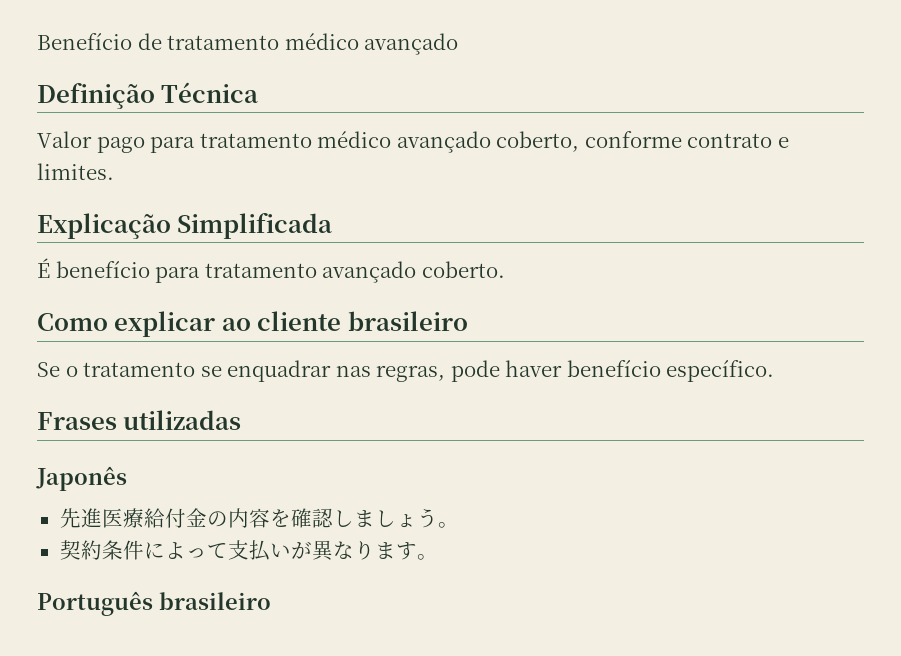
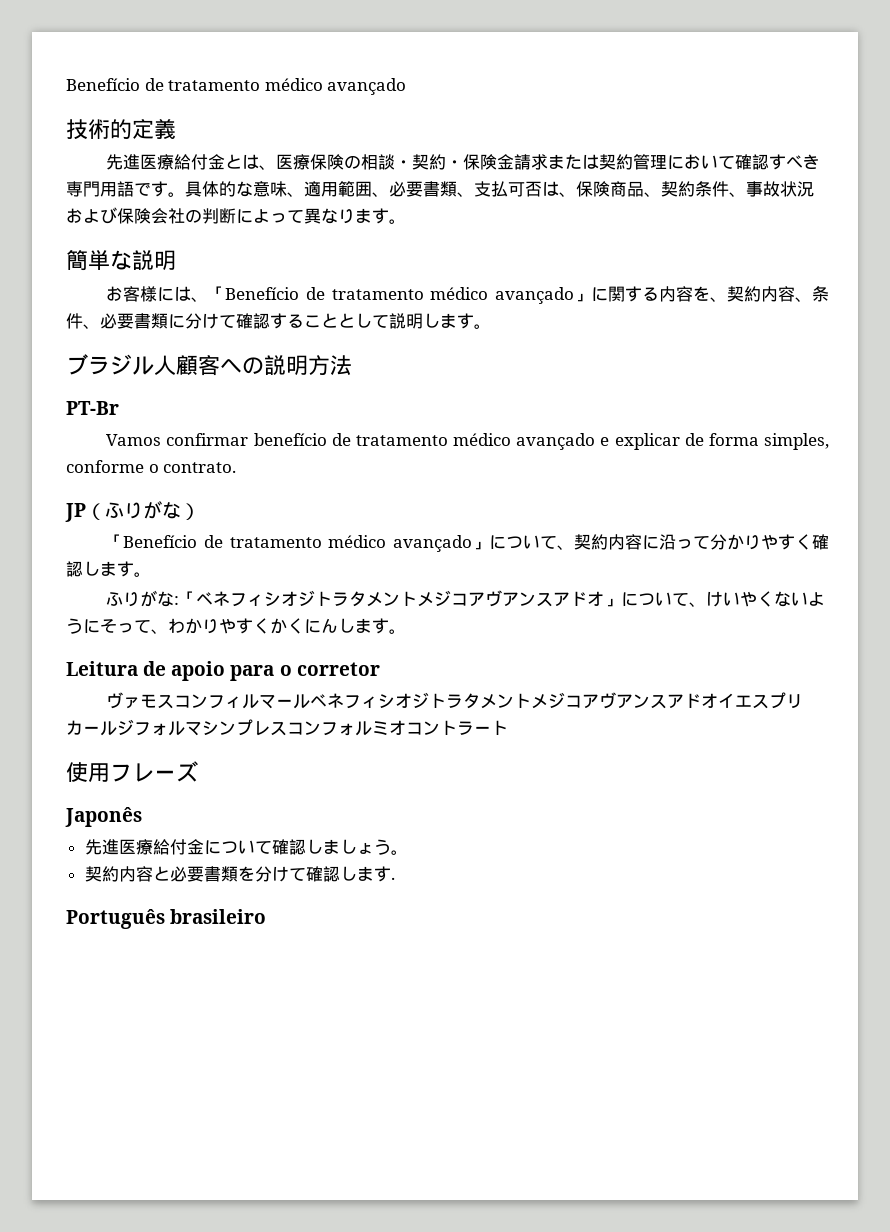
- Definição Técnica
- Valor pago para tratamento médico avançado coberto, conforme contrato e limites.
- Explicação Simplificada
- É benefício para tratamento avançado coberto.
- Como explicar ao cliente brasileiro
- Se o tratamento se enquadrar nas regras, pode haver benefício específico.
- Frases utilizadas
+ 技術的定義
+ 先進医療給付金とは、医療保険の相談・契約・保険金請求または契約管理において確認すべき専門用語です。具体的な意味、適用範囲、必要書類、支払可否は、保険商品、契約条件、事故状況および保険会社の判断によって異なります。
+ 簡単な説明
+ お客様には、「Benefício de tratamento médico avançado」に関する内容を、契約内容、条件、必要書類に分けて確認することとして説明します。
+ ブラジル人顧客への説明方法
+ PT-Br
+ Vamos confirmar benefício de tratamento médico avançado e explicar de forma simples, conforme o contrato.
+ JP（ふりがな）
+ 「Benefício de tratamento médico avançado」について、契約内容に沿って分かりやすく確認します。
+ ふりがな:「ベネフィシオジトラタメントメジコアヴアンスアドオ」について、けいやくないようにそって、わかりやすくかくにんします。
+ Leitura de apoio para o corretor
+ ヴァモスコンフィルマールベネフィシオジトラタメントメジコアヴアンスアドオイエスプリカールジフォルマシンプレスコンフォルミオコントラート
+ 使用フレーズ
- 先進医療給付金の内容を確認しましょう。
+ 先進医療給付金について確認しましょう。
- 契約条件によって支払いが異なります。
+ 契約内容と必要書類を分けて確認します.

